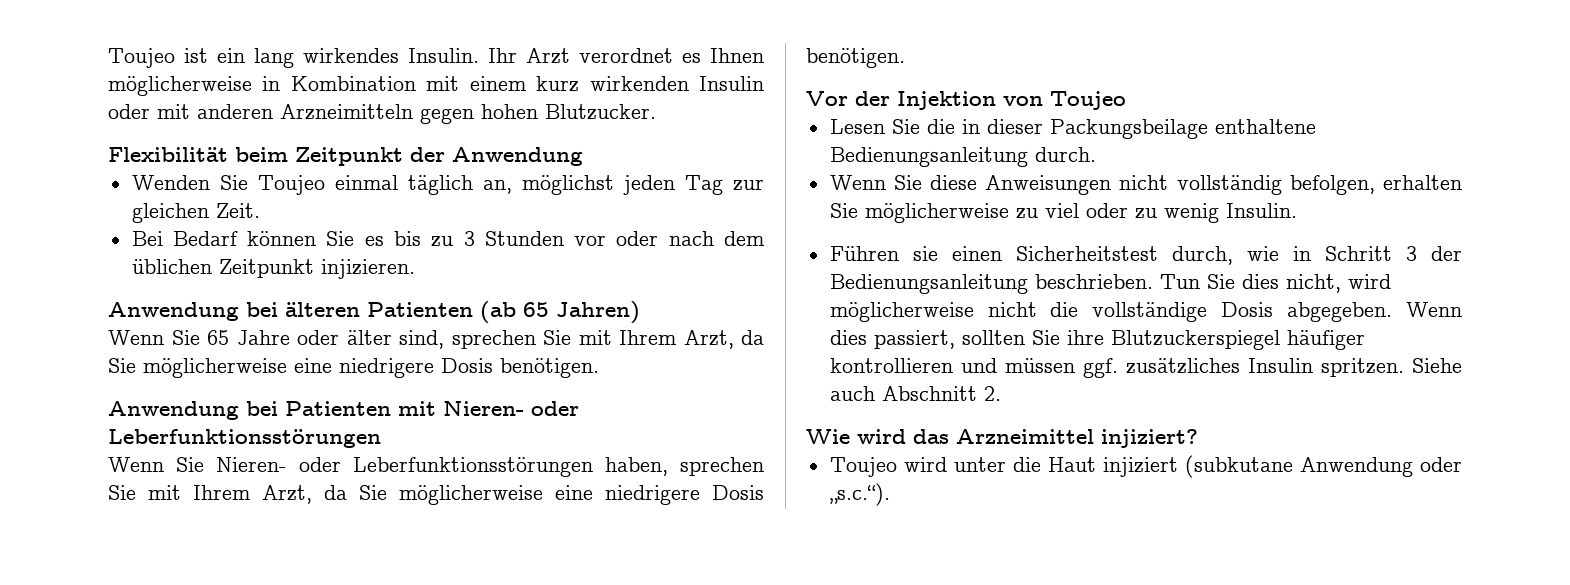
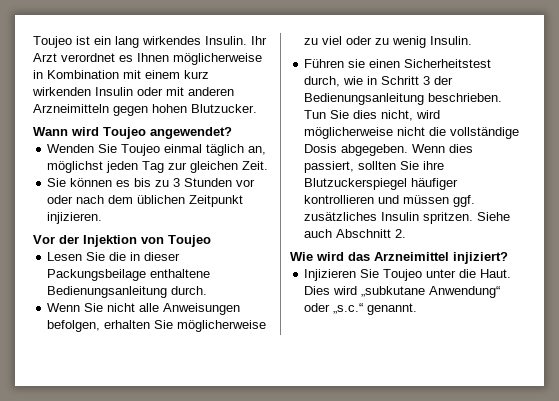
- Flexibilität beim Zeitpunkt der Anwendung
+ Wann wird Toujeo angewendet?
- Bei Bedarf können Sie es bis zu 3 Stunden vor oder nach dem üblichen Zeitpunkt injizieren.
+ Sie können es bis zu 3 Stunden vor oder nach dem üblichen Zeitpunkt injizieren.
- Anwendung bei älteren Patienten (ab 65 Jahren)
- Wenn Sie 65 Jahre oder älter sind, sprechen Sie mit Ihrem Arzt, da Sie möglicherweise eine niedrigere Dosis benötigen.
- Anwendung bei Patienten mit Nieren- oder Leberfunktionsstörungen
- Wenn Sie Nieren- oder Leberfunktionsstörungen haben, sprechen Sie mit Ihrem Arzt, da Sie möglicherweise eine niedrigere Dosis benötigen.
- Wenn Sie diese Anweisungen nicht vollständig befolgen, erhalten Sie möglicherweise zu viel oder zu wenig Insulin.
+ Wenn Sie nicht alle Anweisungen befolgen, erhalten Sie möglicherweise zu viel oder zu wenig Insulin.
- Toujeo wird unter die Haut injiziert (subkutane Anwendung oder „s.c.“).
+ Injizieren Sie Toujeo unter die Haut. Dies wird „subkutane Anwendung“ oder „s.c.“ genannt.

